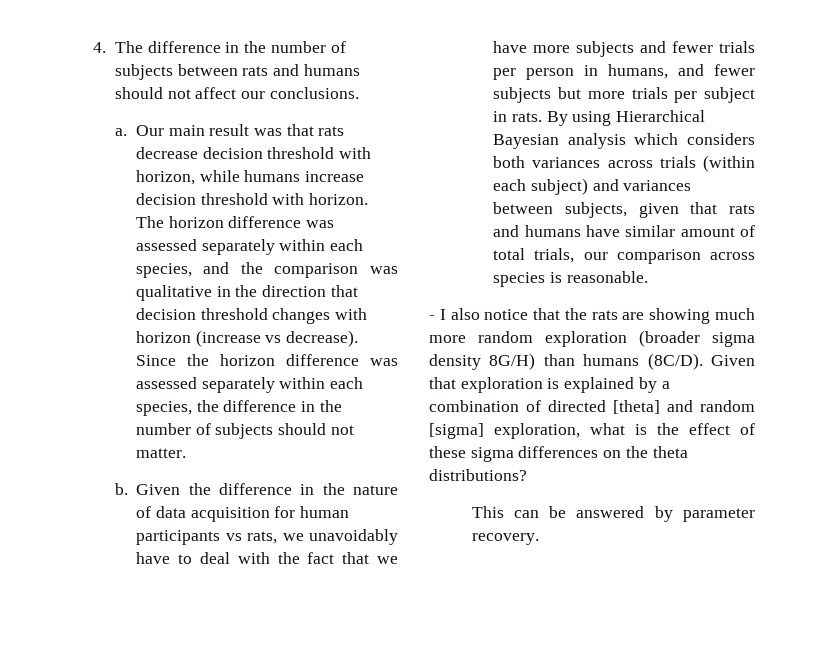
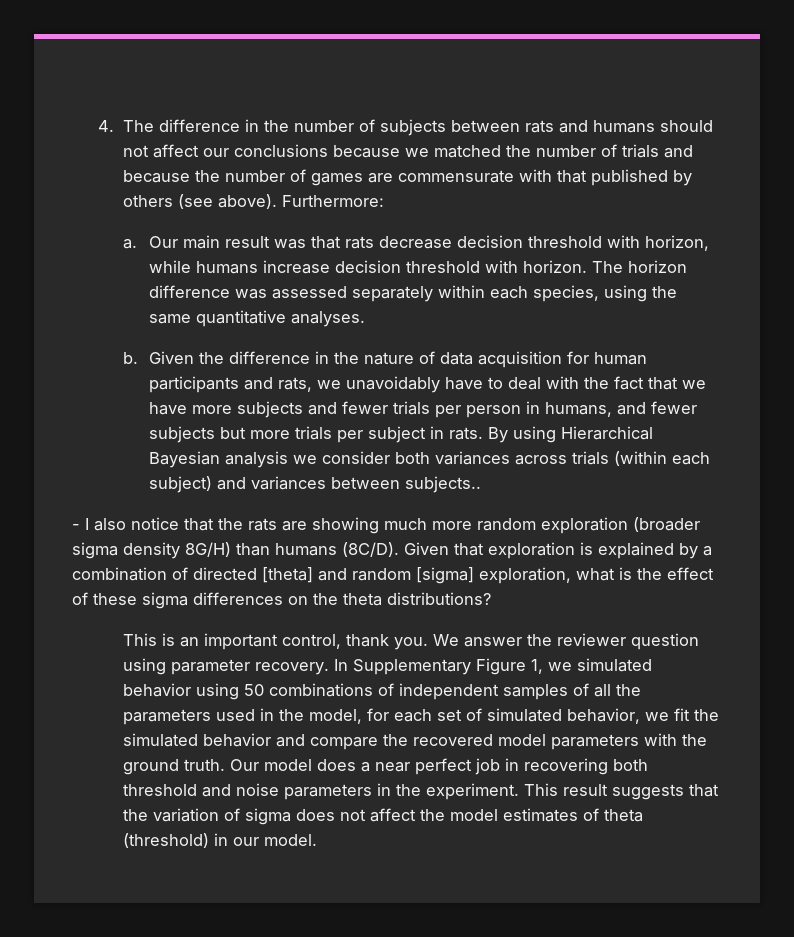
- 4. The difference in the number of subjects between rats and humans should not affect our conclusions.
+ 4. The difference in the number of subjects between rats and humans should not affect our conclusions because we matched the number of trials and because the number of games are commensurate with that published by others (see above). Furthermore:
- The horizon difference was assessed separately within each species, and the comparison was qualitative in the direction that decision threshold changes with horizon (increase vs decrease). Since the horizon difference was assessed separately within each species, the difference in the number of subjects should not matter.
+ The horizon difference was assessed separately within each species, using the same quantitative analyses.
- Given the difference in the nature of data acquisition for human participants vs rats, we unavoidably have to deal with the fact that we have more subjects and fewer trials per person in humans, and fewer subjects but more trials per subject in rats.
+ Given the difference in the nature of data acquisition for human participants and rats, we unavoidably have to deal with the fact that we have more subjects and fewer trials per person in humans, and fewer subjects but more trials per subject in rats.
- By using Hierarchical Bayesian analysis which considers both variances across trials (within each subject) and variances between subjects, given that rats and humans have similar amount of total trials, our comparison across species is reasonable.
+ By using Hierarchical Bayesian analysis we consider both variances across trials (within each subject) and variances between subjects..
- This can be answered by parameter recovery.
+ This is an important control, thank you. We answer the reviewer question using parameter recovery. In Supplementary Figure 1, we simulated behavior using 50 combinations of independent samples of all the parameters used in the model, for each set of simulated behavior, we fit the simulated behavior and compare the recovered model parameters with the ground truth. Our model does a near perfect job in recovering both threshold and noise parameters in the experiment. This result suggests that the variation of sigma does not affect the model estimates of theta (threshold) in our model.

